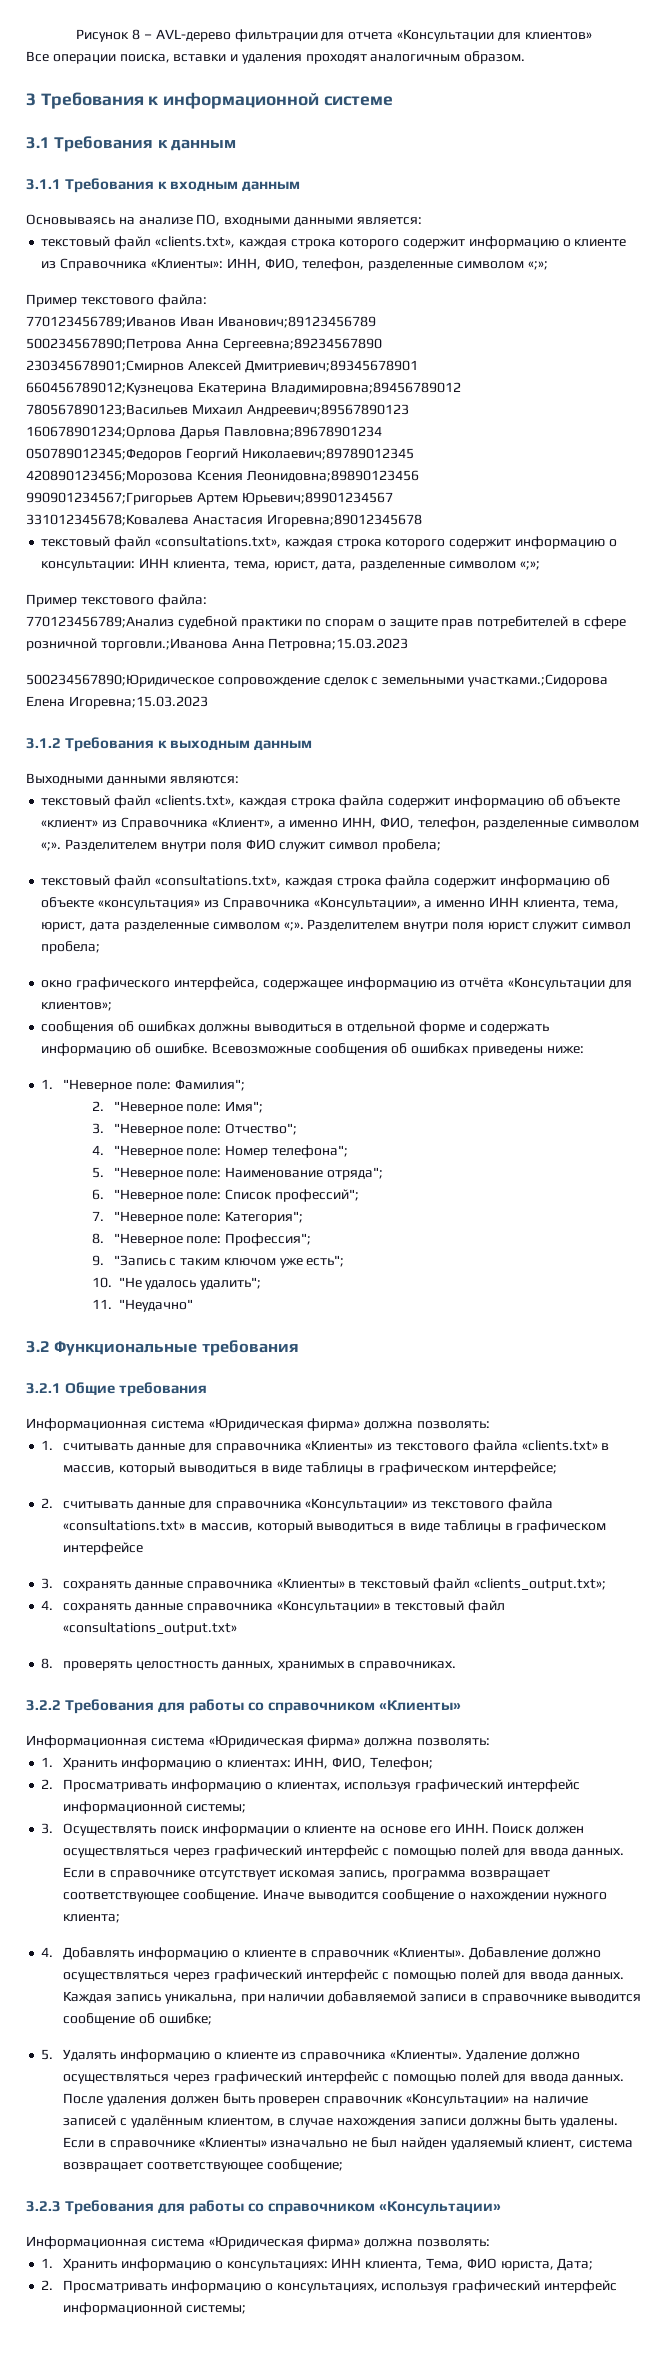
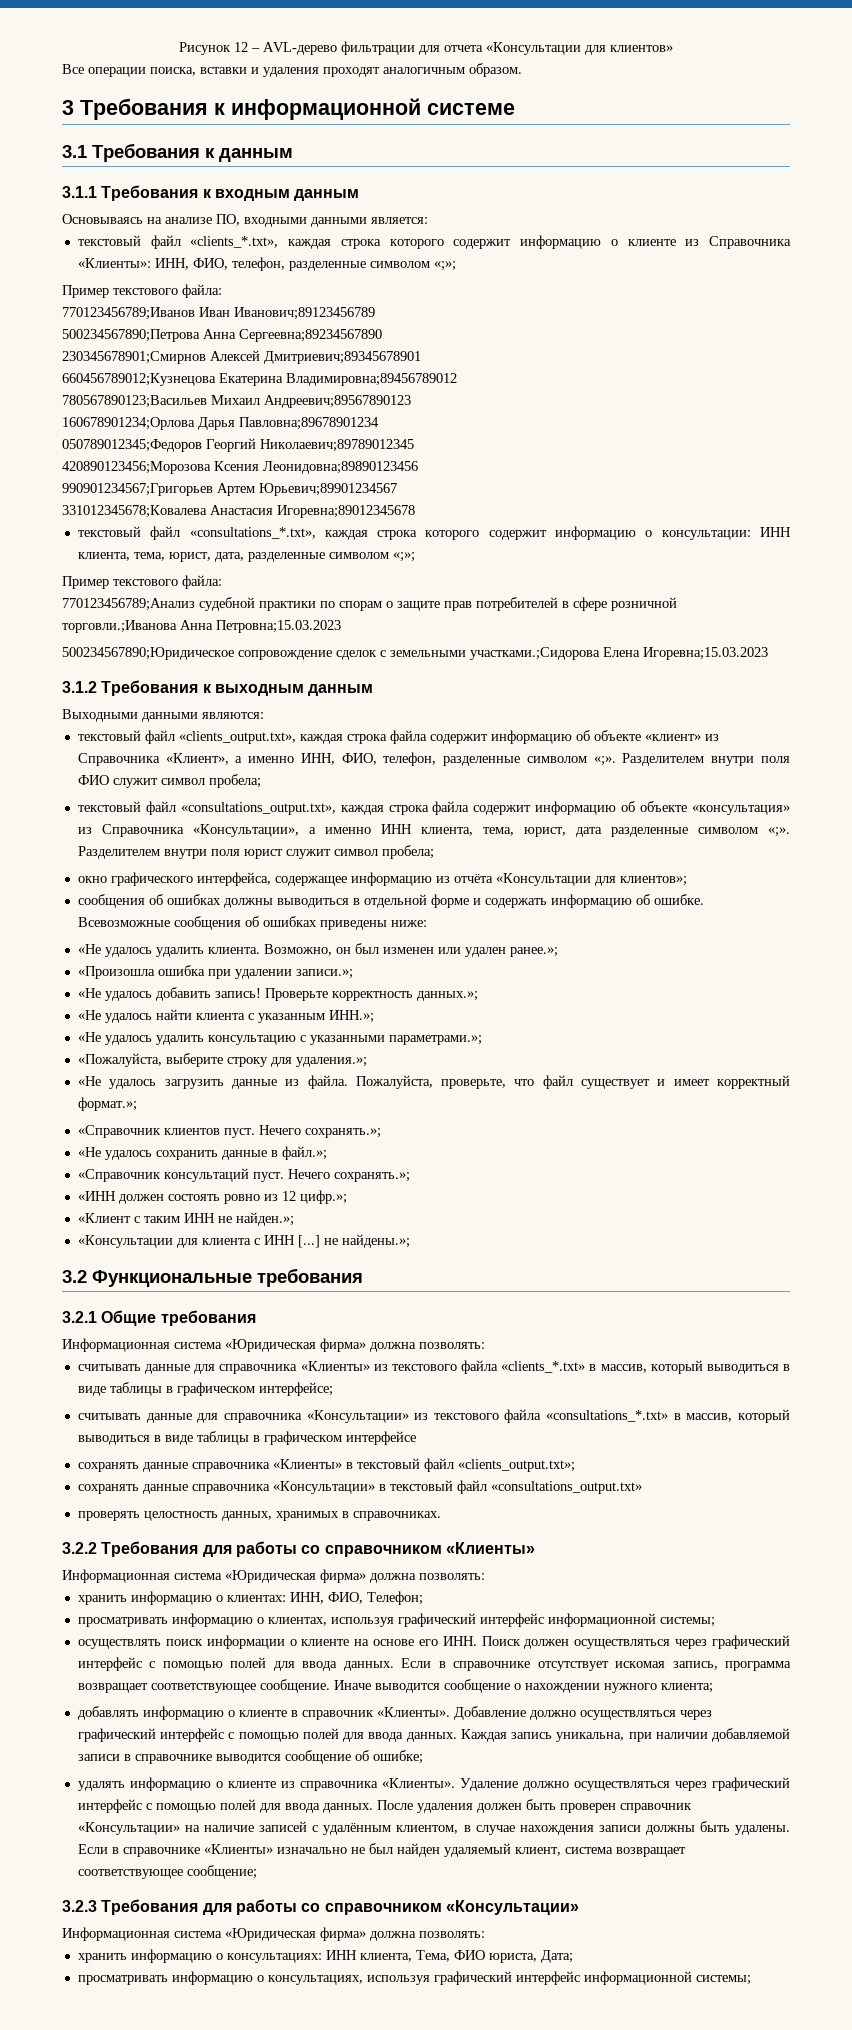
- Рисунок 8 – AVL-дерево фильтрации для отчета «Консультации для клиентов»
+ Рисунок 12 – AVL-дерево фильтрации для отчета «Консультации для клиентов»
- текстовый файл «clients.txt», каждая строка которого содержит информацию о клиенте из Справочника «Клиенты»: ИНН, ФИО, телефон, разделенные символом «;»;
+ текстовый файл «clients_*.txt», каждая строка которого содержит информацию о клиенте из Справочника «Клиенты»: ИНН, ФИО, телефон, разделенные символом «;»;
- текстовый файл «consultations.txt», каждая строка которого содержит информацию о консультации: ИНН клиента, тема, юрист, дата, разделенные символом «;»;
+ текстовый файл «consultations_*.txt», каждая строка которого содержит информацию о консультации: ИНН клиента, тема, юрист, дата, разделенные символом «;»;
- текстовый файл «clients.txt», каждая строка файла содержит информацию об объекте «клиент» из Справочника «Клиент», а именно ИНН, ФИО, телефон, разделенные символом «;».
+ текстовый файл «clients_output.txt», каждая строка файла содержит информацию об объекте «клиент» из Справочника «Клиент», а именно ИНН, ФИО, телефон, разделенные символом «;».
- текстовый файл «consultations.txt», каждая строка файла содержит информацию об объекте «консультация» из Справочника «Консультации», а именно ИНН клиента, тема, юрист, дата разделенные символом «;».
+ текстовый файл «consultations_output.txt», каждая строка файла содержит информацию об объекте «консультация» из Справочника «Консультации», а именно ИНН клиента, тема, юрист, дата разделенные символом «;».
- 1. "Неверное поле: Фамилия";
- 2. "Неверное поле: Имя";
- 3. "Неверное поле: Отчество";
- 4. "Неверное поле: Номер телефона";
- 5. "Неверное поле: Наименование отряда";
- 6. "Неверное поле: Список профессий";
- 7. "Неверное поле: Категория";
- 8. "Неверное поле: Профессия";
- 9. "Запись с таким ключом уже есть";
- 10. "Не удалось удалить";
- 11. "Неудачно"
+ «Не удалось удалить клиента. Возможно, он был изменен или удален ранее.»;
+ «Произошла ошибка при удалении записи.»;
+ «Не удалось добавить запись! Проверьте корректность данных.»;
+ «Не удалось найти клиента с указанным ИНН.»;
+ «Не удалось удалить консультацию с указанными параметрами.»;
+ «Пожалуйста, выберите строку для удаления.»;
+ «Не удалось загрузить данные из файла. Пожалуйста, проверьте, что файл существует и имеет корректный формат.»;
+ «Справочник клиентов пуст. Нечего сохранять.»;
+ «Не удалось сохранить данные в файл.»;
+ «Справочник консультаций пуст. Нечего сохранять.»;
+ «ИНН должен состоять ровно из 12 цифр.»;
+ «Клиент с таким ИНН не найден.»;
+ «Консультации для клиента с ИНН [...] не найдены.»;
- 1. считывать данные для справочника «Клиенты» из текстового файла «clients.txt» в массив, который выводиться в виде таблицы в графическом интерфейсе;
+ считывать данные для справочника «Клиенты» из текстового файла «clients_*.txt» в массив, который выводиться в виде таблицы в графическом интерфейсе;
- 2. считывать данные для справочника «Консультации» из текстового файла «consultations.txt» в массив, который выводиться в виде таблицы в графическом интерфейсе
+ считывать данные для справочника «Консультации» из текстового файла «consultations_*.txt» в массив, который выводиться в виде таблицы в графическом интерфейсе
- 3. сохранять данные справочника «Клиенты» в текстовый файл «clients_output.txt»;
+ сохранять данные справочника «Клиенты» в текстовый файл «clients_output.txt»;
- 4. сохранять данные справочника «Консультации» в текстовый файл «consultations_output.txt»
+ сохранять данные справочника «Консультации» в текстовый файл «consultations_output.txt»
- 8. проверять целостность данных, хранимых в справочниках.
+ проверять целостность данных, хранимых в справочниках.
- 1. Хранить информацию о клиентах: ИНН, ФИО, Телефон;
+ хранить информацию о клиентах: ИНН, ФИО, Телефон;
- 2. Просматривать информацию о клиентах, используя графический интерфейс информационной системы;
+ просматривать информацию о клиентах, используя графический интерфейс информационной системы;
- 3. Осуществлять поиск информации о клиенте на основе его ИНН. Поиск должен осуществляться через графический интерфейс с помощью полей для ввода данных.
+ осуществлять поиск информации о клиенте на основе его ИНН. Поиск должен осуществляться через графический интерфейс с помощью полей для ввода данных.
- 4. Добавлять информацию о клиенте в справочник «Клиенты».
+ добавлять информацию о клиенте в справочник «Клиенты».
- 5. Удалять информацию о клиенте из справочника «Клиенты».
+ удалять информацию о клиенте из справочника «Клиенты».
- 1. Хранить информацию о консультациях: ИНН клиента, Тема, ФИО юриста, Дата;
+ хранить информацию о консультациях: ИНН клиента, Тема, ФИО юриста, Дата;
- 2. Просматривать информацию о консультациях, используя графический интерфейс информационной системы;
+ просматривать информацию о консультациях, используя графический интерфейс информационной системы;

